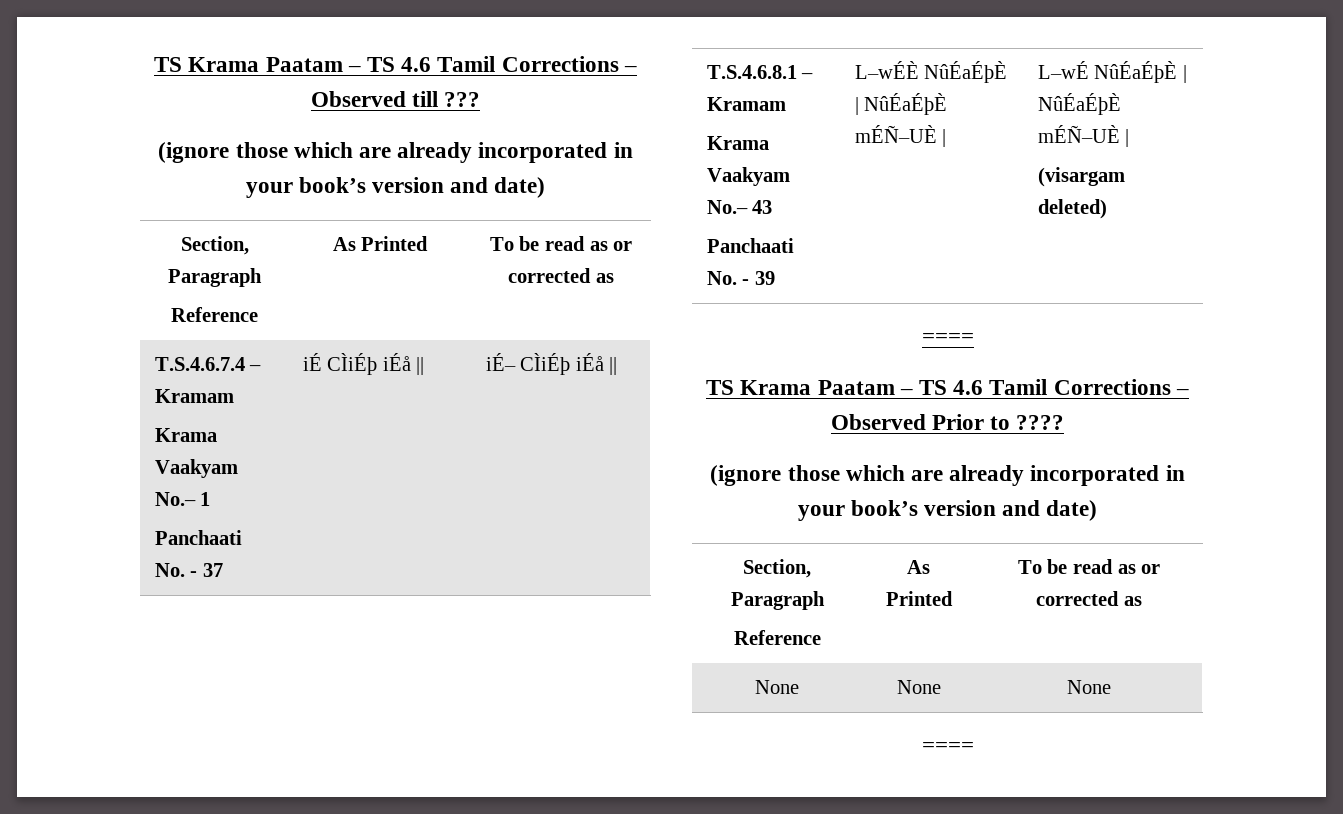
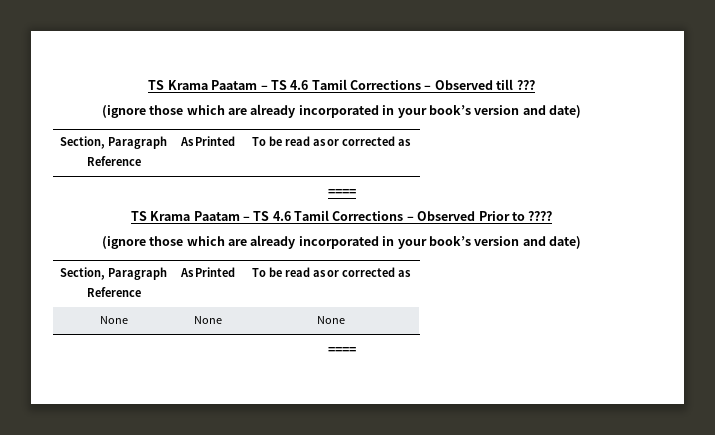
- T.S.4.6.7.4 – Kramam
- Krama Vaakyam No.– 1
- Panchaati No. - 37 | iÉ CÌiÉþ iÉå || | iÉ– CÌiÉþ iÉå ||
- T.S.4.6.8.1 – Kramam
- Krama Vaakyam No.– 43
- Panchaati No. - 39 | L–wÉÈ NûÉaÉþÈ | NûÉaÉþÈ mÉÑ–UÈ | | L–wÉ NûÉaÉþÈ | NûÉaÉþÈ mÉÑ–UÈ |
- (visargam deleted)

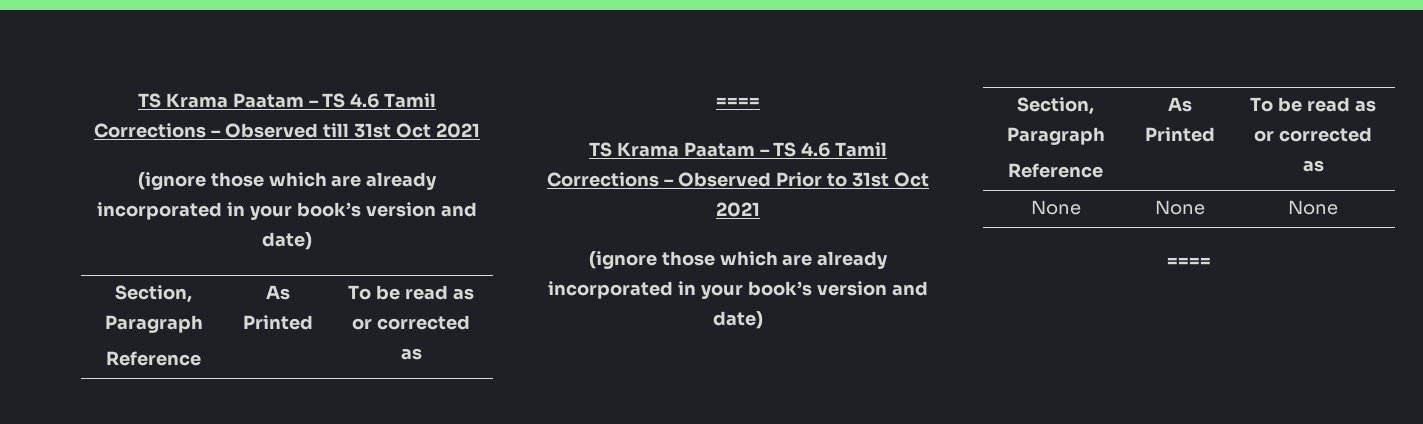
- TS Krama Paatam – TS 4.6 Tamil Corrections – Observed till ???
+ TS Krama Paatam – TS 4.6 Tamil Corrections – Observed till 31st Oct 2021
- TS Krama Paatam – TS 4.6 Tamil Corrections – Observed Prior to ????
+ TS Krama Paatam – TS 4.6 Tamil Corrections – Observed Prior to 31st Oct 2021

